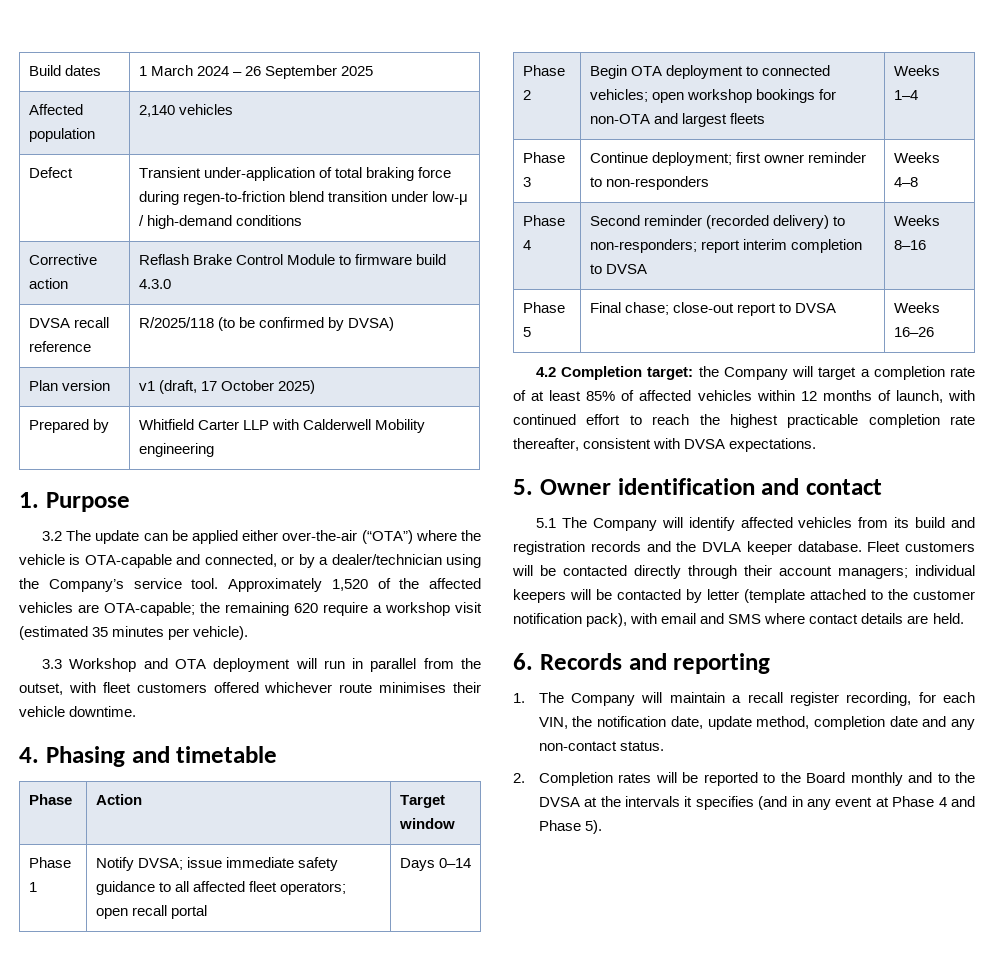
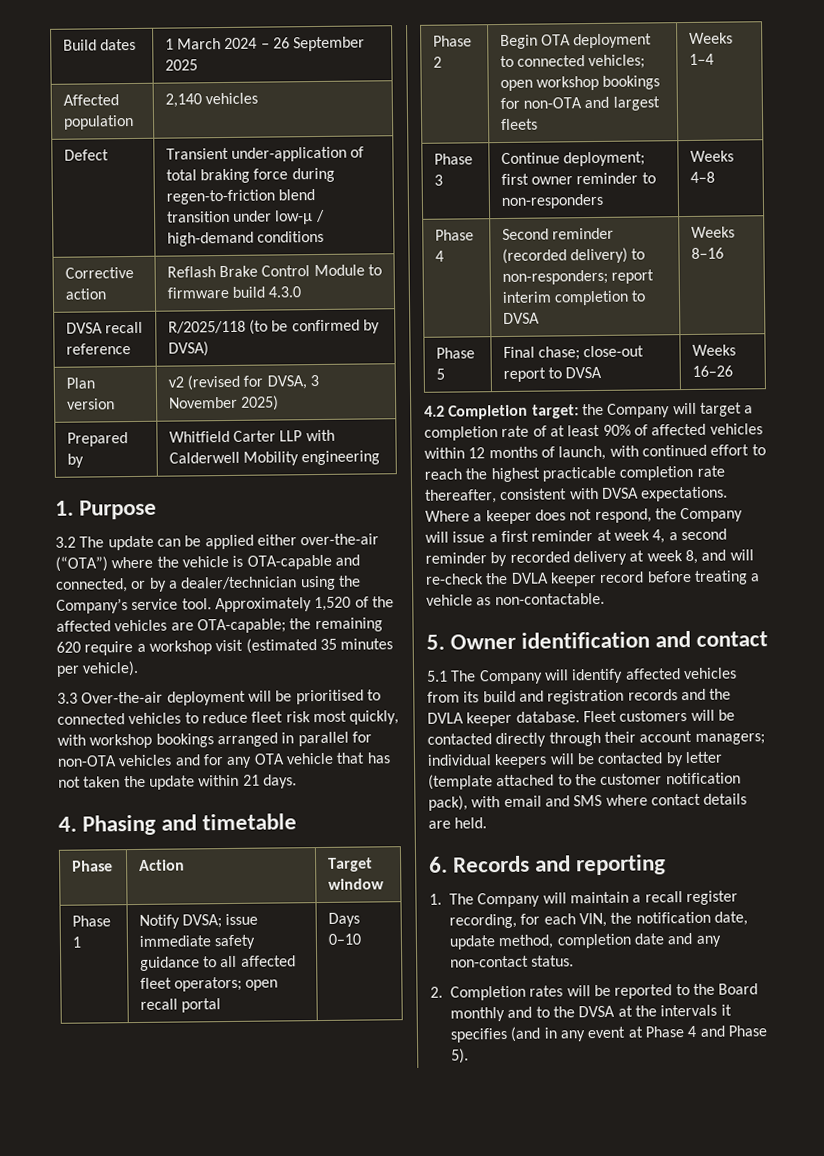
- Plan version | v1 (draft, 17 October 2025)
+ Plan version | v2 (revised for DVSA, 3 November 2025)
- 3.3 Workshop and OTA deployment will run in parallel from the outset, with fleet customers offered whichever route minimises their vehicle downtime.
+ 3.3 Over-the-air deployment will be prioritised to connected vehicles to reduce fleet risk most quickly, with workshop bookings arranged in parallel for non-OTA vehicles and for any OTA vehicle that has not taken the update within 21 days.
- Phase 1 | Notify DVSA; issue immediate safety guidance to all affected fleet operators; open recall portal | Days 0–14
+ Phase 1 | Notify DVSA; issue immediate safety guidance to all affected fleet operators; open recall portal | Days 0–10
- 4.2 Completion target: the Company will target a completion rate of at least 85% of affected vehicles within 12 months of launch, with continued effort to reach the highest practicable completion rate thereafter, consistent with DVSA expectations.
+ 4.2 Completion target: the Company will target a completion rate of at least 90% of affected vehicles within 12 months of launch, with continued effort to reach the highest practicable completion rate thereafter, consistent with DVSA expectations. Where a keeper does not respond, the Company will issue a first reminder at week 4, a second reminder by recorded delivery at week 8, and will re-check the DVLA keeper record before treating a vehicle as non-contactable.

